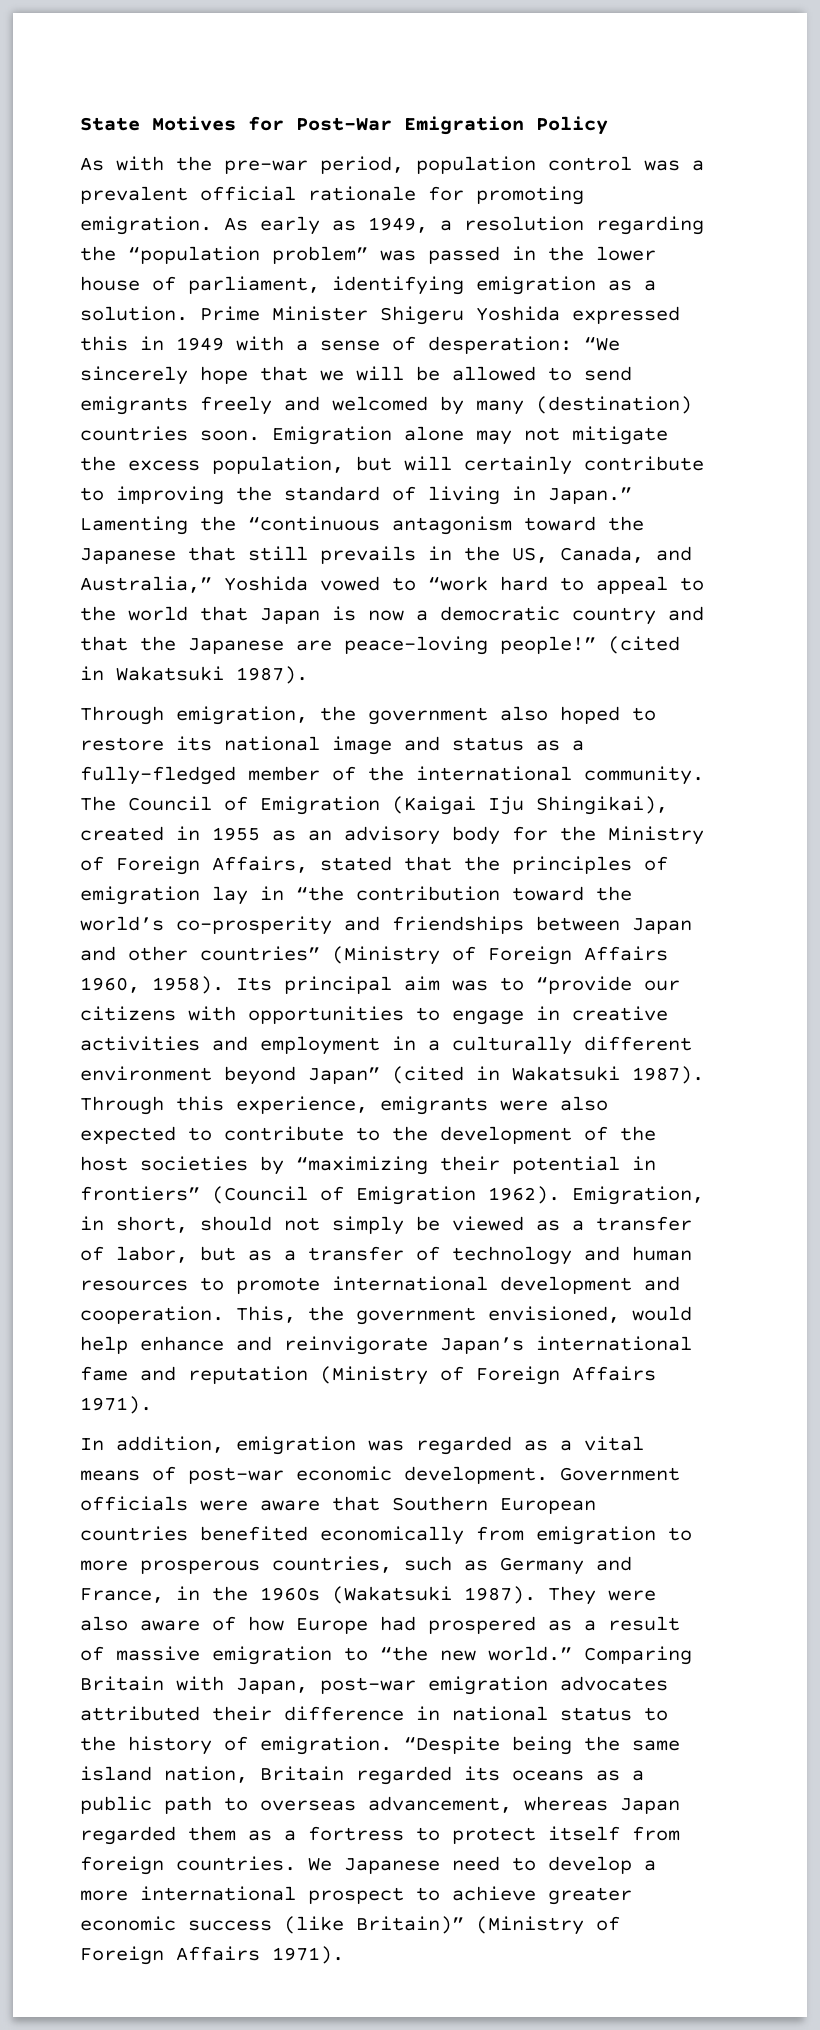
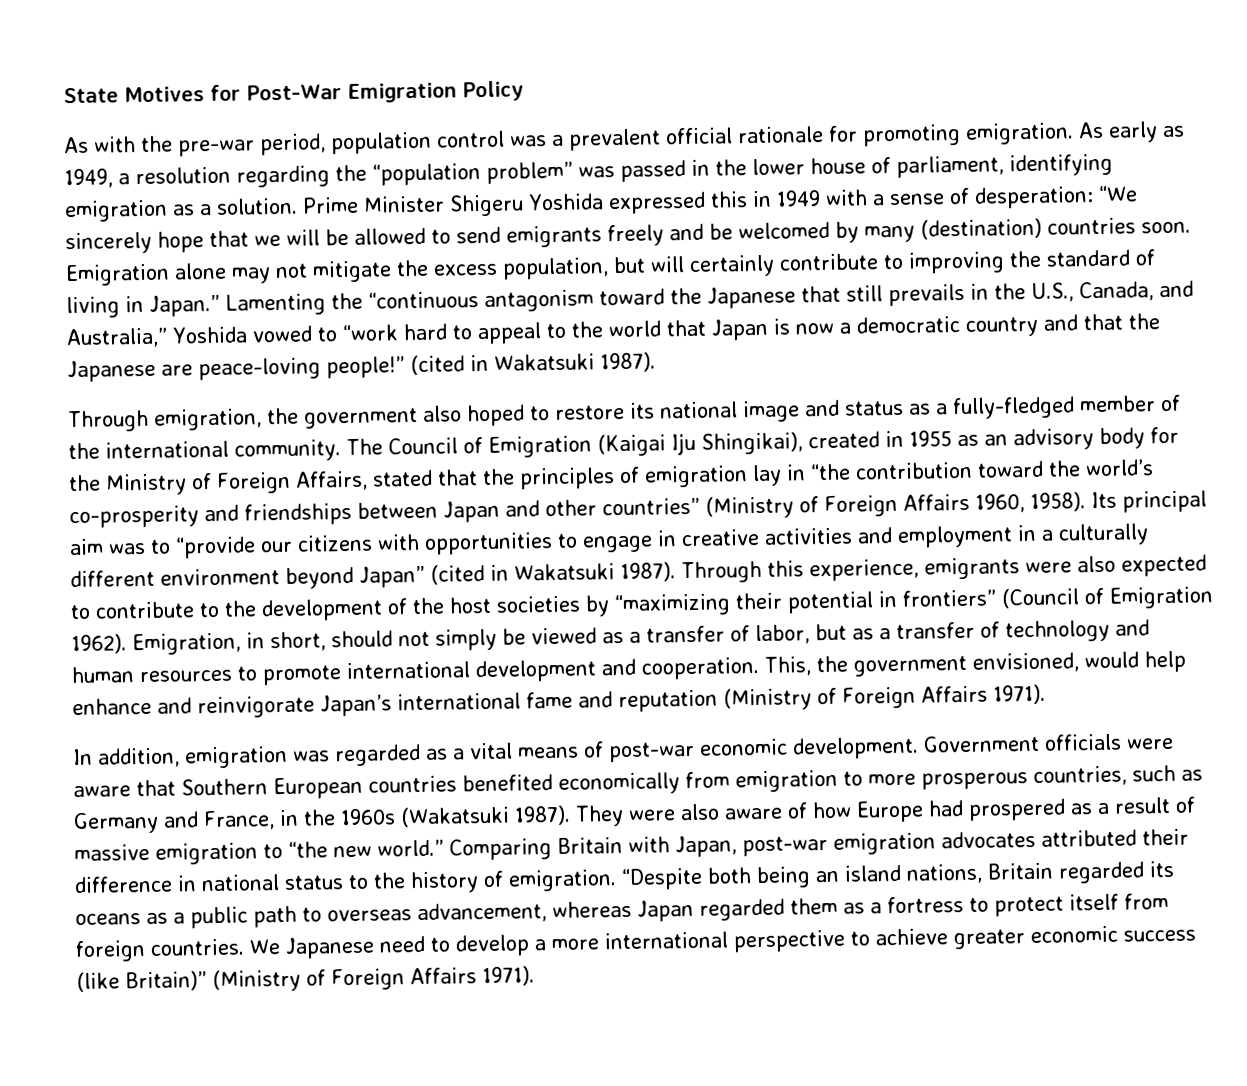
- Prime Minister Shigeru Yoshida expressed this in 1949 with a sense of desperation: “We sincerely hope that we will be allowed to send emigrants freely and welcomed by many (destination) countries soon.
+ Prime Minister Shigeru Yoshida expressed this in 1949 with a sense of desperation: “We sincerely hope that we will be allowed to send emigrants freely and be welcomed by many (destination) countries soon.
- Lamenting the “continuous antagonism toward the Japanese that still prevails in the US, Canada, and Australia,” Yoshida vowed to “work hard to appeal to the world that Japan is now a democratic country and that the Japanese are peace-loving people!”
+ Lamenting the “continuous antagonism toward the Japanese that still prevails in the U.S., Canada, and Australia,” Yoshida vowed to “work hard to appeal to the world that Japan is now a democratic country and that the Japanese are peace-loving people!”
- “Despite being the same island nation, Britain regarded its oceans as a public path to overseas advancement, whereas Japan regarded them as a fortress to protect itself from foreign countries.
+ “Despite both being an island nations, Britain regarded its oceans as a public path to overseas advancement, whereas Japan regarded them as a fortress to protect itself from foreign countries.
- We Japanese need to develop a more international prospect to achieve greater economic success (like Britain)” (Ministry of Foreign Affairs 1971).
+ We Japanese need to develop a more international perspective to achieve greater economic success (like Britain)” (Ministry of Foreign Affairs 1971).

